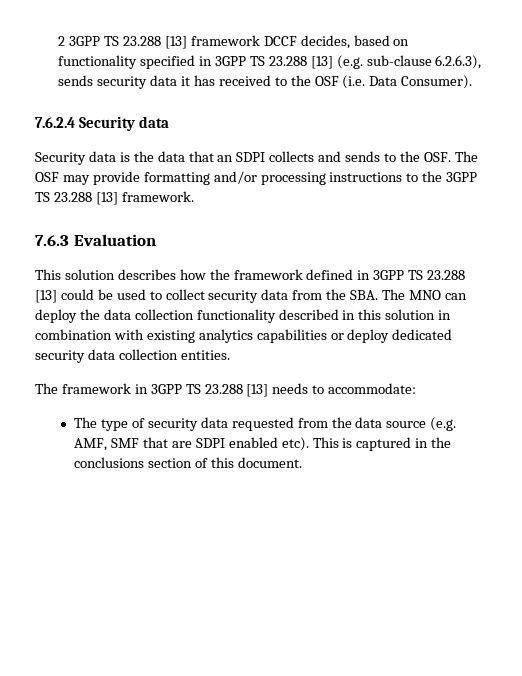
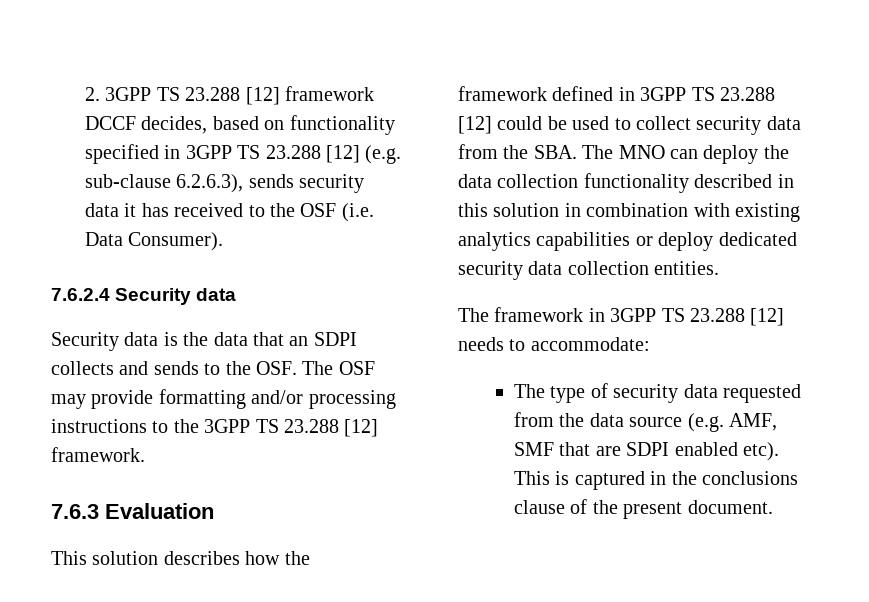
- 2 3GPP TS 23.288 [13] framework DCCF decides, based on functionality specified in 3GPP TS 23.288 [13] (e.g. sub-clause 6.2.6.3), sends security data it has received to the OSF (i.e. Data Consumer).
+ 2. 3GPP TS 23.288 [12] framework DCCF decides, based on functionality specified in 3GPP TS 23.288 [12] (e.g. sub-clause 6.2.6.3), sends security data it has received to the OSF (i.e. Data Consumer).
- Security data is the data that an SDPI collects and sends to the OSF. The OSF may provide formatting and/or processing instructions to the 3GPP TS 23.288 [13] framework.
+ Security data is the data that an SDPI collects and sends to the OSF. The OSF may provide formatting and/or processing instructions to the 3GPP TS 23.288 [12] framework.
- This solution describes how the framework defined in 3GPP TS 23.288 [13] could be used to collect security data from the SBA. The MNO can deploy the data collection functionality described in this solution in combination with existing analytics capabilities or deploy dedicated security data collection entities.
+ This solution describes how the framework defined in 3GPP TS 23.288 [12] could be used to collect security data from the SBA. The MNO can deploy the data collection functionality described in this solution in combination with existing analytics capabilities or deploy dedicated security data collection entities.
- The framework in 3GPP TS 23.288 [13] needs to accommodate:
+ The framework in 3GPP TS 23.288 [12] needs to accommodate:
- This is captured in the conclusions section of this document.
+ This is captured in the conclusions clause of the present document.

